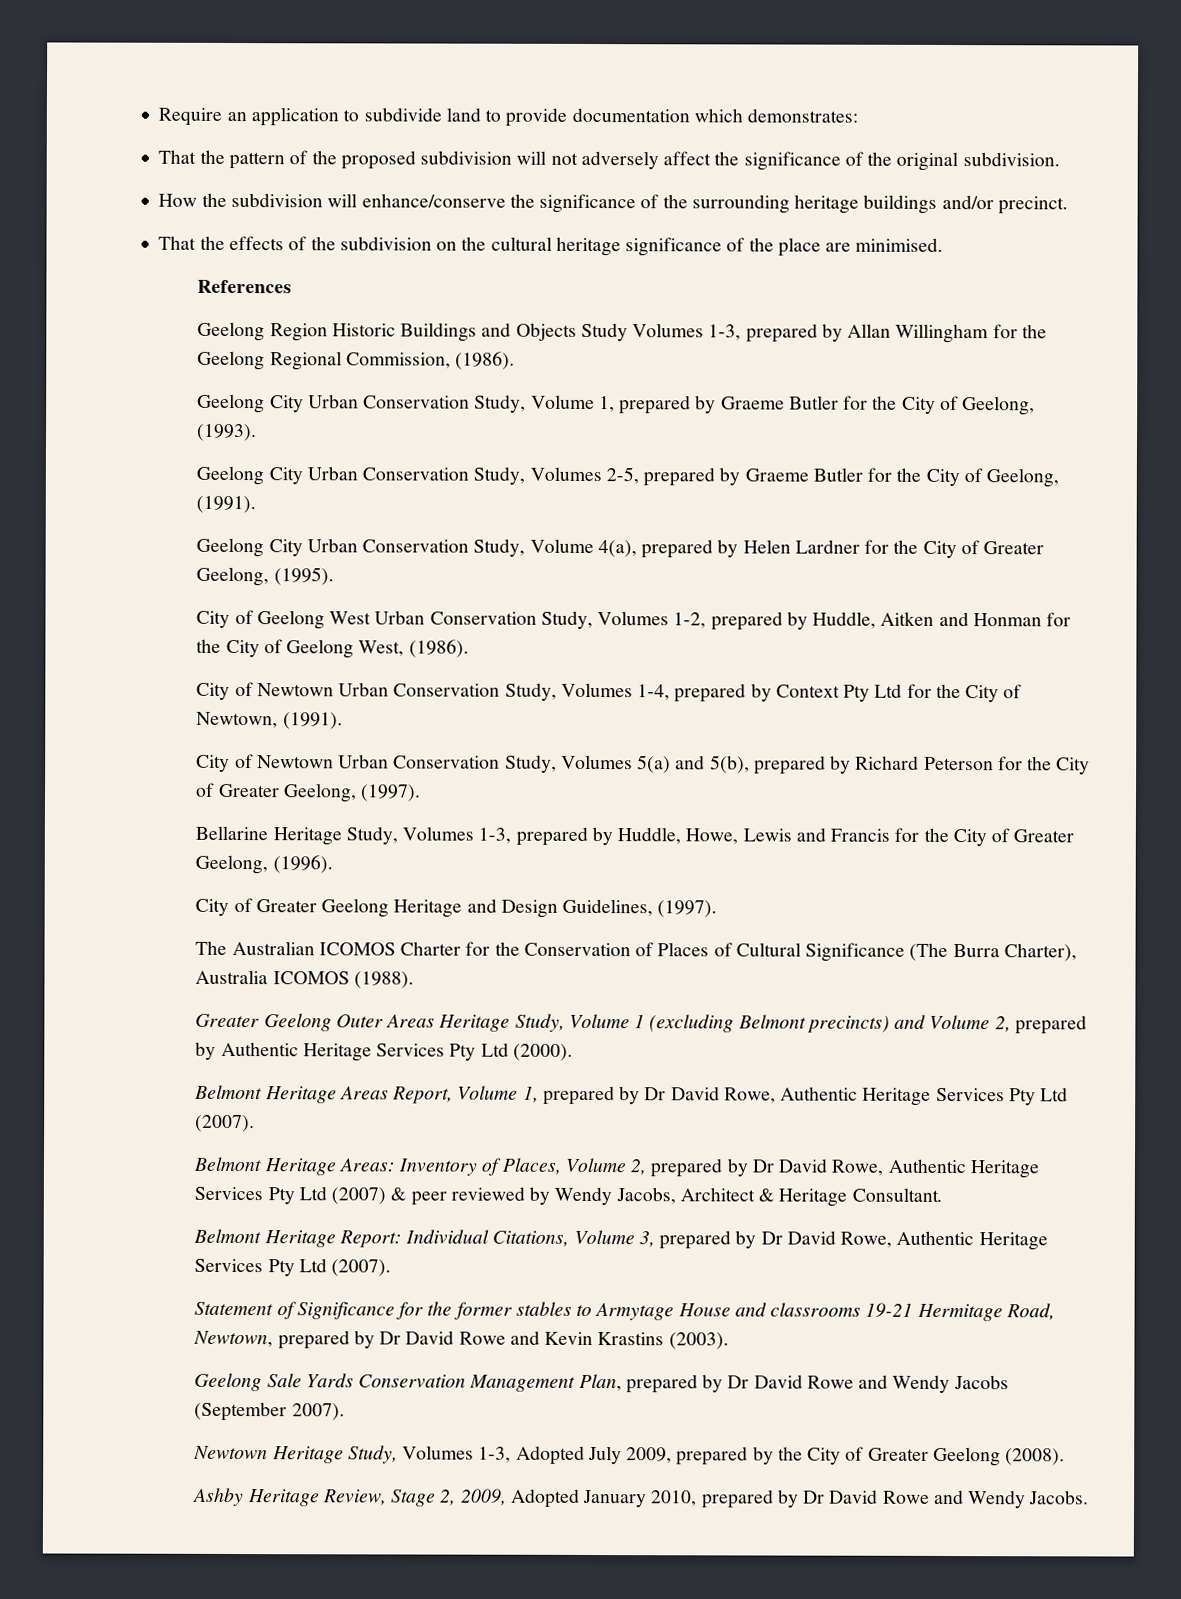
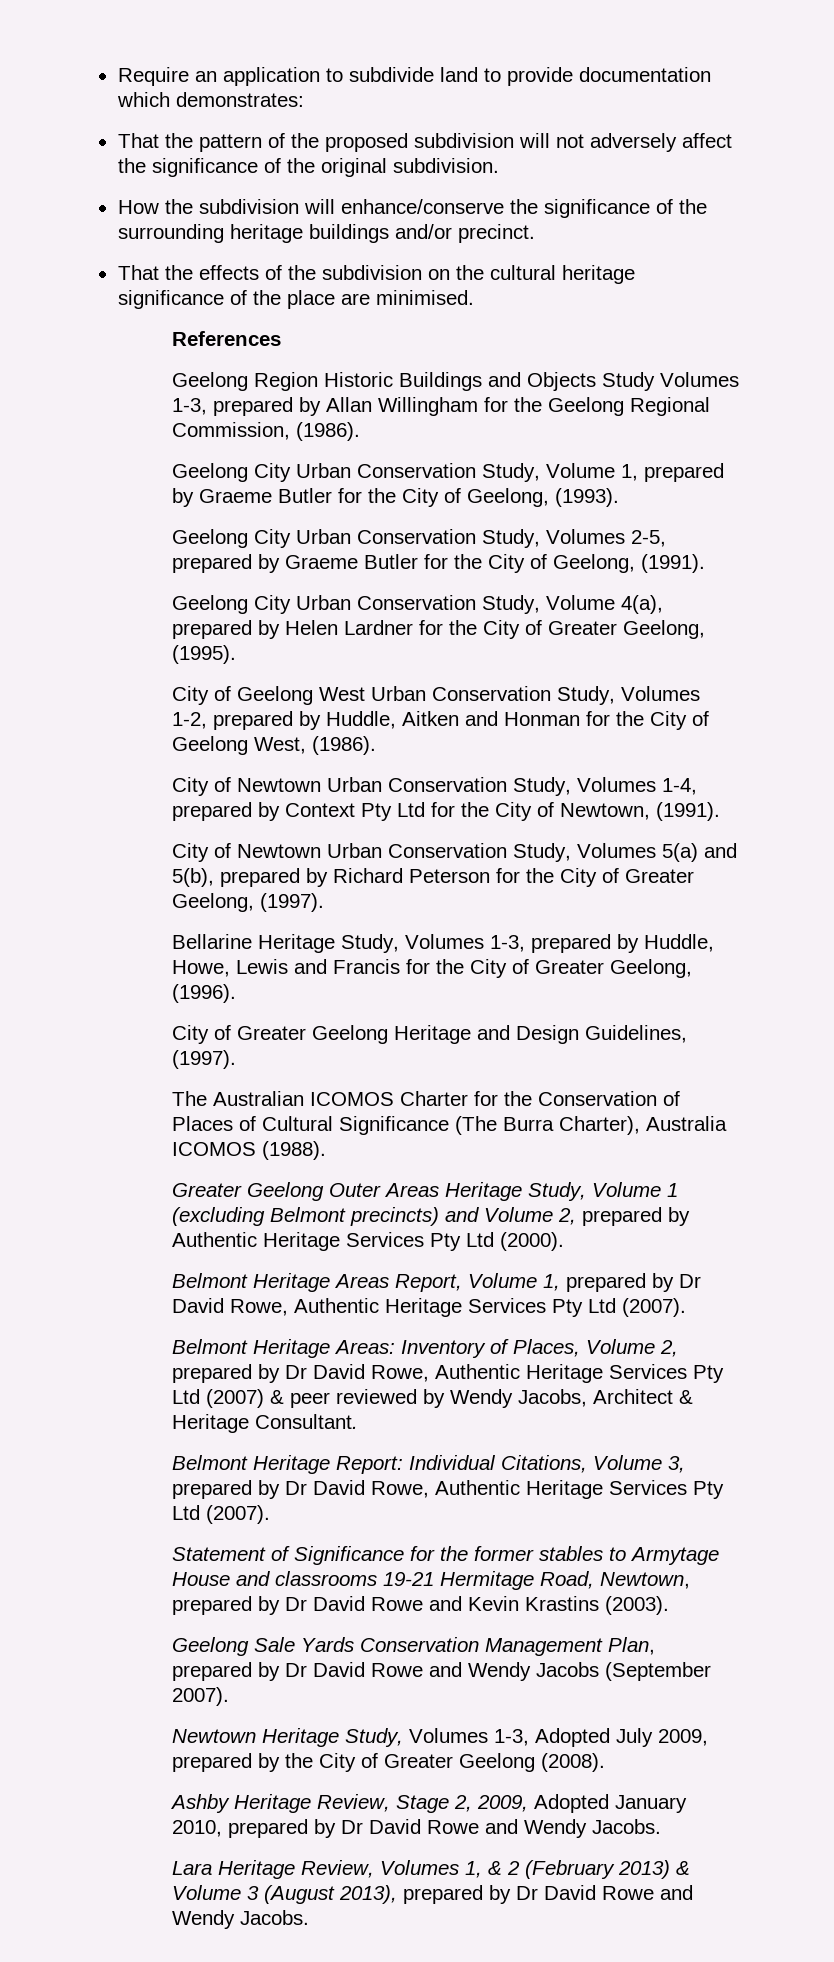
+ Lara Heritage Review, Volumes 1, & 2 (February 2013) & Volume 3 (August 2013), prepared by Dr David Rowe and Wendy Jacobs.

